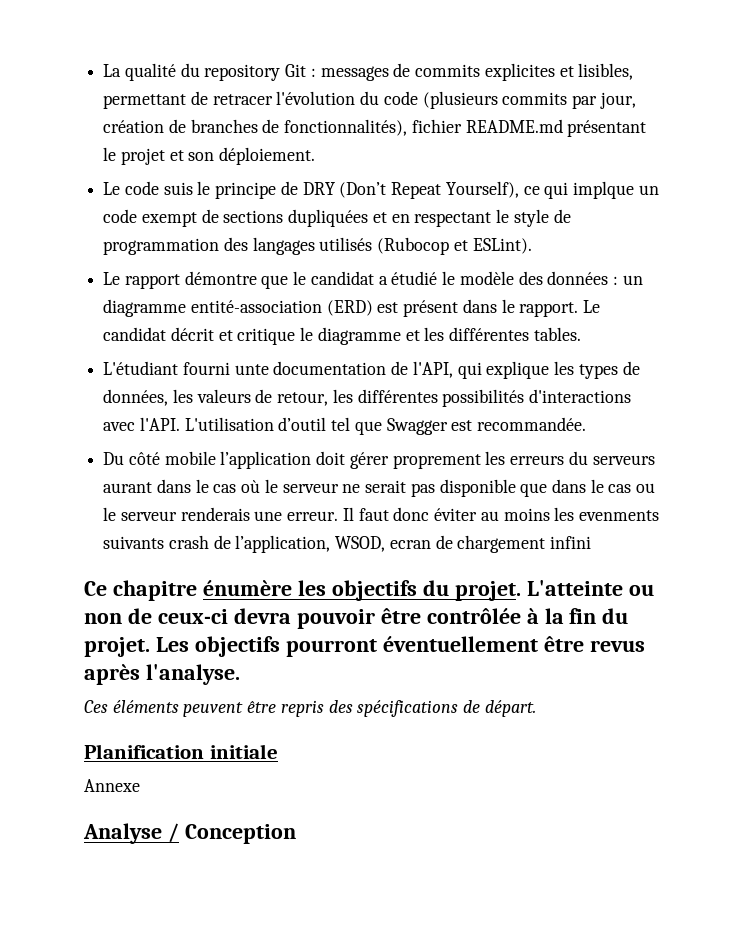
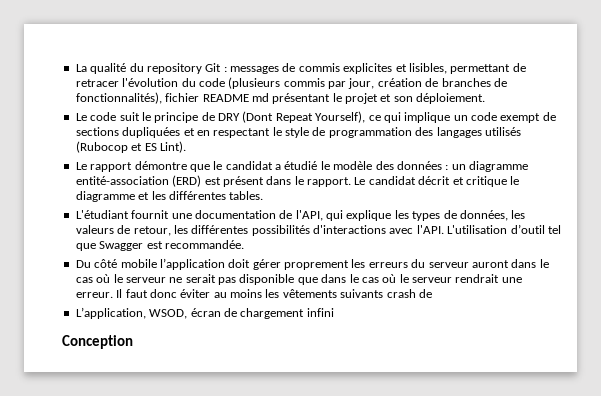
- La qualité du repository Git : messages de commits explicites et lisibles, permettant de retracer l'évolution du code (plusieurs commits par jour, création de branches de fonctionnalités), fichier README.md présentant le projet et son déploiement.
+ La qualité du repository Git : messages de commis explicites et lisibles, permettant de retracer l'évolution du code (plusieurs commis par jour, création de branches de fonctionnalités), fichier README md présentant le projet et son déploiement.
- Le code suis le principe de DRY (Don’t Repeat Yourself), ce qui implque un code exempt de sections dupliquées et en respectant le style de programmation des langages utilisés (Rubocop et ESLint).
+ Le code suit le principe de DRY (Dont Repeat Yourself), ce qui implique un code exempt de sections dupliquées et en respectant le style de programmation des langages utilisés (Rubocop et ES Lint).
- L'étudiant fourni unte documentation de l'API, qui explique les types de données, les valeurs de retour, les différentes possibilités d'interactions avec l'API.
+ L'étudiant fournit une documentation de l'API, qui explique les types de données, les valeurs de retour, les différentes possibilités d'interactions avec l'API.
- Du côté mobile l’application doit gérer proprement les erreurs du serveurs aurant dans le cas où le serveur ne serait pas disponible que dans le cas ou le serveur renderais une erreur.
+ Du côté mobile l’application doit gérer proprement les erreurs du serveur auront dans le cas où le serveur ne serait pas disponible que dans le cas où le serveur rendrait une erreur.
- Il faut donc éviter au moins les evenments suivants crash de l’application, WSOD, ecran de chargement infini
+ Il faut donc éviter au moins les vêtements suivants crash de
+ L’application, WSOD, écran de chargement infini
- Ce chapitre énumère les objectifs du projet. L'atteinte ou non de ceux-ci devra pouvoir être contrôlée à la fin du projet. Les objectifs pourront éventuellement être revus après l'analyse.
- Ces éléments peuvent être repris des spécifications de départ.
- Planification initiale
- Annexe
- Analyse / Conception
+ Conception

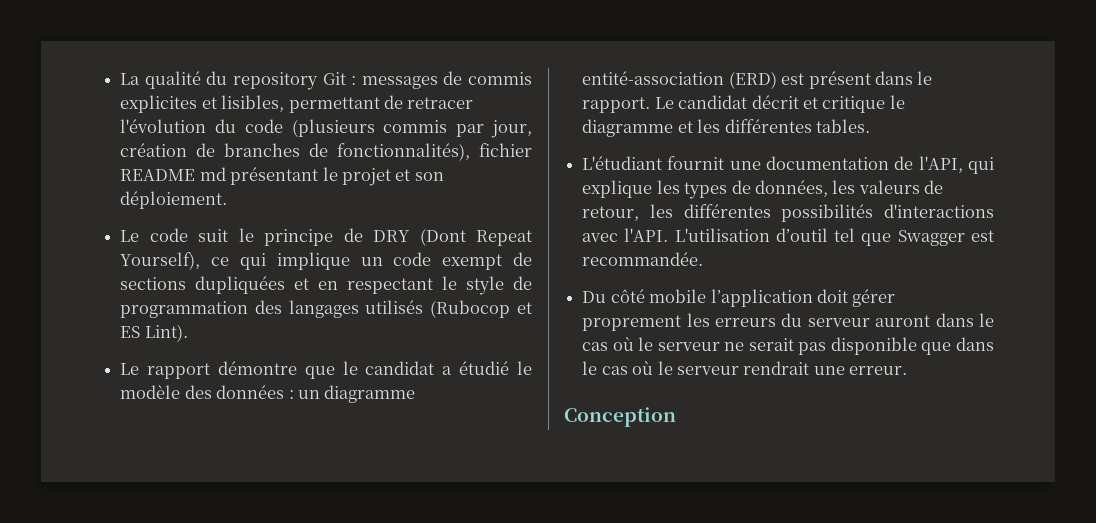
- Il faut donc éviter au moins les vêtements suivants crash de
- L’application, WSOD, écran de chargement infini

